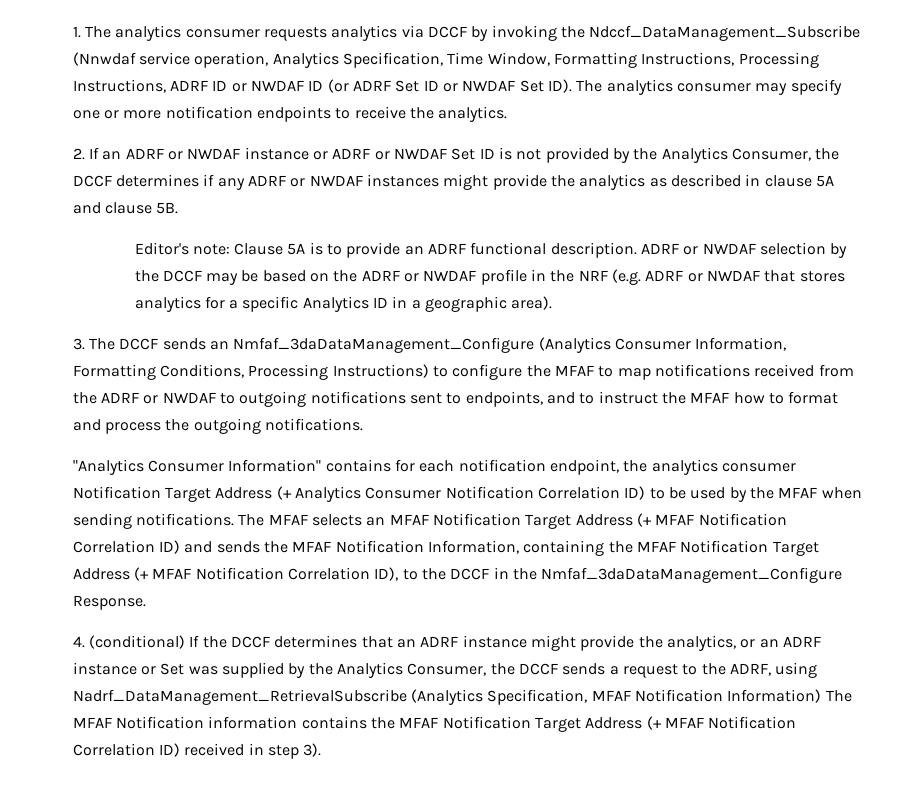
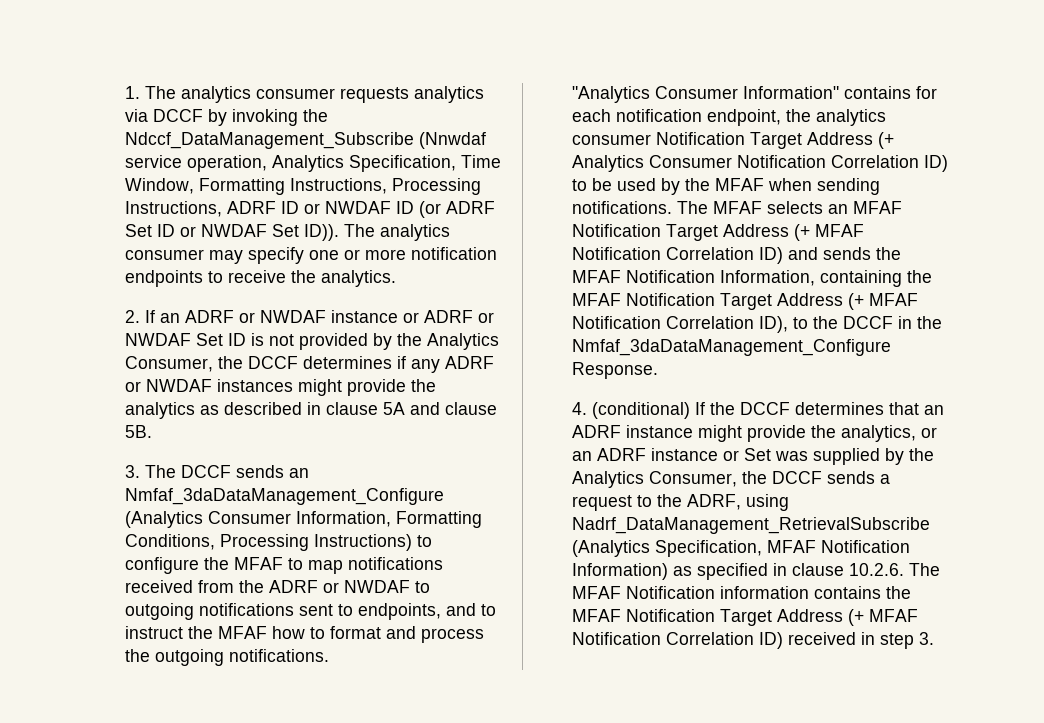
- 1. The analytics consumer requests analytics via DCCF by invoking the Ndccf_DataManagement_Subscribe (Nnwdaf service operation, Analytics Specification, Time Window, Formatting Instructions, Processing Instructions, ADRF ID or NWDAF ID (or ADRF Set ID or NWDAF Set ID). The analytics consumer may specify one or more notification endpoints to receive the analytics.
+ 1. The analytics consumer requests analytics via DCCF by invoking the Ndccf_DataManagement_Subscribe (Nnwdaf service operation, Analytics Specification, Time Window, Formatting Instructions, Processing Instructions, ADRF ID or NWDAF ID (or ADRF Set ID or NWDAF Set ID)). The analytics consumer may specify one or more notification endpoints to receive the analytics.
- Editor's note: Clause 5A is to provide an ADRF functional description. ADRF or NWDAF selection by the DCCF may be based on the ADRF or NWDAF profile in the NRF (e.g. ADRF or NWDAF that stores analytics for a specific Analytics ID in a geographic area).
- 4. (conditional) If the DCCF determines that an ADRF instance might provide the analytics, or an ADRF instance or Set was supplied by the Analytics Consumer, the DCCF sends a request to the ADRF, using Nadrf_DataManagement_RetrievalSubscribe (Analytics Specification, MFAF Notification Information) The MFAF Notification information contains the MFAF Notification Target Address (+ MFAF Notification Correlation ID) received in step 3).
+ 4. (conditional) If the DCCF determines that an ADRF instance might provide the analytics, or an ADRF instance or Set was supplied by the Analytics Consumer, the DCCF sends a request to the ADRF, using Nadrf_DataManagement_RetrievalSubscribe (Analytics Specification, MFAF Notification Information) as specified in clause 10.2.6. The MFAF Notification information contains the MFAF Notification Target Address (+ MFAF Notification Correlation ID) received in step 3.

